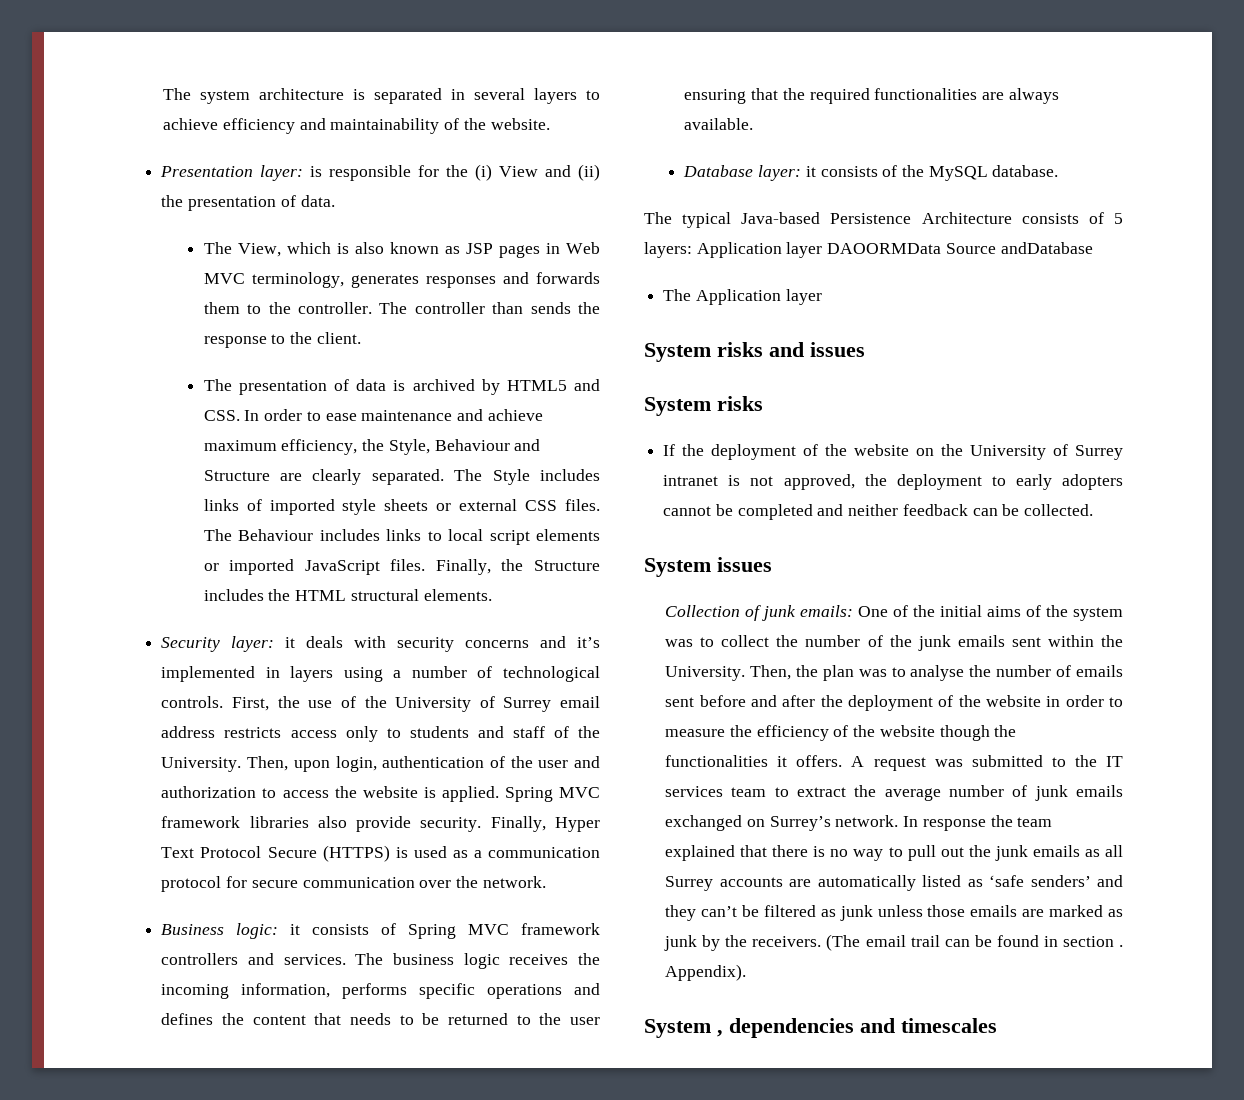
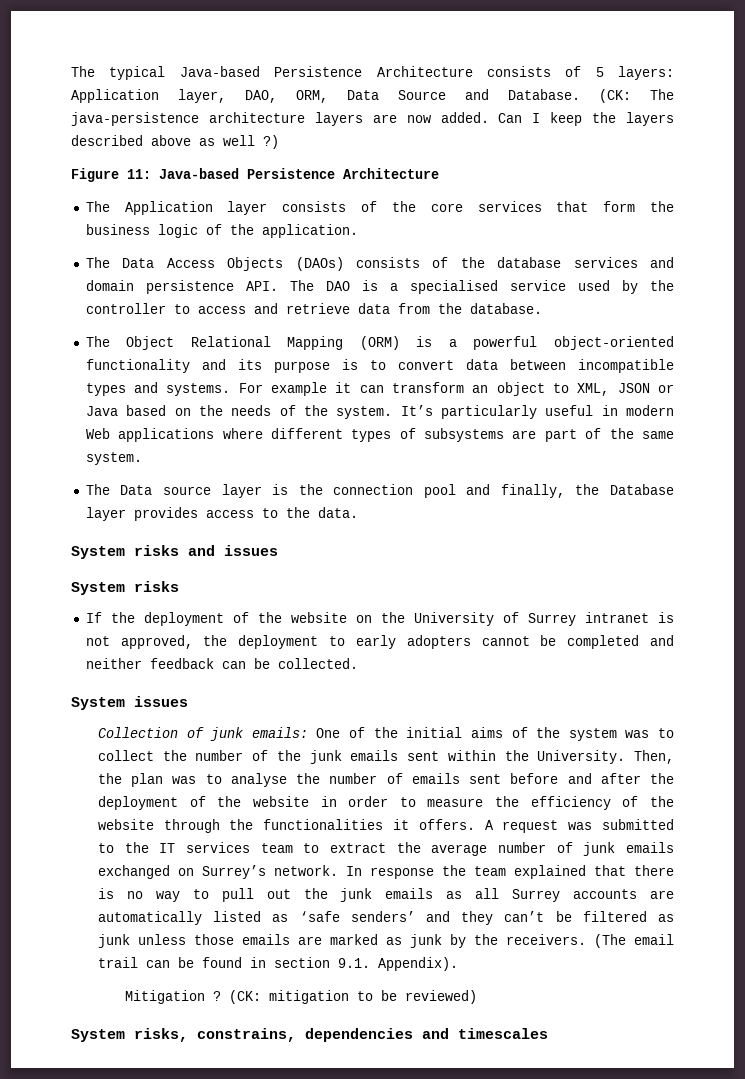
- The system architecture is separated in several layers to achieve efficiency and maintainability of the website.
- Presentation layer: is responsible for the (i) View and (ii) the presentation of data.
- The View, which is also known as JSP pages in Web MVC terminology, generates responses and forwards them to the controller. The controller than sends the response to the client.
- The presentation of data is archived by HTML5 and CSS. In order to ease maintenance and achieve maximum efficiency, the Style, Behaviour and Structure are clearly separated. The Style includes links of imported style sheets or external CSS files. The Behaviour includes links to local script elements or imported JavaScript files. Finally, the Structure includes the HTML structural elements.
- Security layer: it deals with security concerns and it’s implemented in layers using a number of technological controls. First, the use of the University of Surrey email address restricts access only to students and staff of the University. Then, upon login, authentication of the user and authorization to access the website is applied. Spring MVC framework libraries also provide security. Finally, Hyper Text Protocol Secure (HTTPS) is used as a communication protocol for secure communication over the network.
- Business logic: it consists of Spring MVC framework controllers and services. The business logic receives the incoming information, performs specific operations and defines the content that needs to be returned to the user ensuring that the required functionalities are always available.
- Database layer: it consists of the MySQL database.
- The typical Java-based Persistence Architecture consists of 5 layers: Application layer DAOORMData Source andDatabase
- The Application layer
+ The typical Java-based Persistence Architecture consists of 5 layers: Application layer, DAO, ORM, Data Source and Database. (CK: The java-persistence architecture layers are now added. Can I keep the layers described above as well ?)
+ Figure 11: Java-based Persistence Architecture
+ The Application layer consists of the core services that form the business logic of the application.
+ The Data Access Objects (DAOs) consists of the database services and domain persistence API. The DAO is a specialised service used by the controller to access and retrieve data from the database.
+ The Object Relational Mapping (ORM) is a powerful object-oriented functionality and its purpose is to convert data between incompatible types and systems. For example it can transform an object to XML, JSON or Java based on the needs of the system. It’s particularly useful in modern Web applications where different types of subsystems are part of the same system.
+ The Data source layer is the connection pool and finally, the Database layer provides access to the data.
- Then, the plan was to analyse the number of emails sent before and after the deployment of the website in order to measure the efficiency of the website though the functionalities it offers.
+ Then, the plan was to analyse the number of emails sent before and after the deployment of the website in order to measure the efficiency of the website through the functionalities it offers.
- (The email trail can be found in section . Appendix).
+ (The email trail can be found in section 9.1. Appendix).
- System , dependencies and timescales
+ Mitigation ? (CK: mitigation to be reviewed)
+ System risks, constrains, dependencies and timescales

